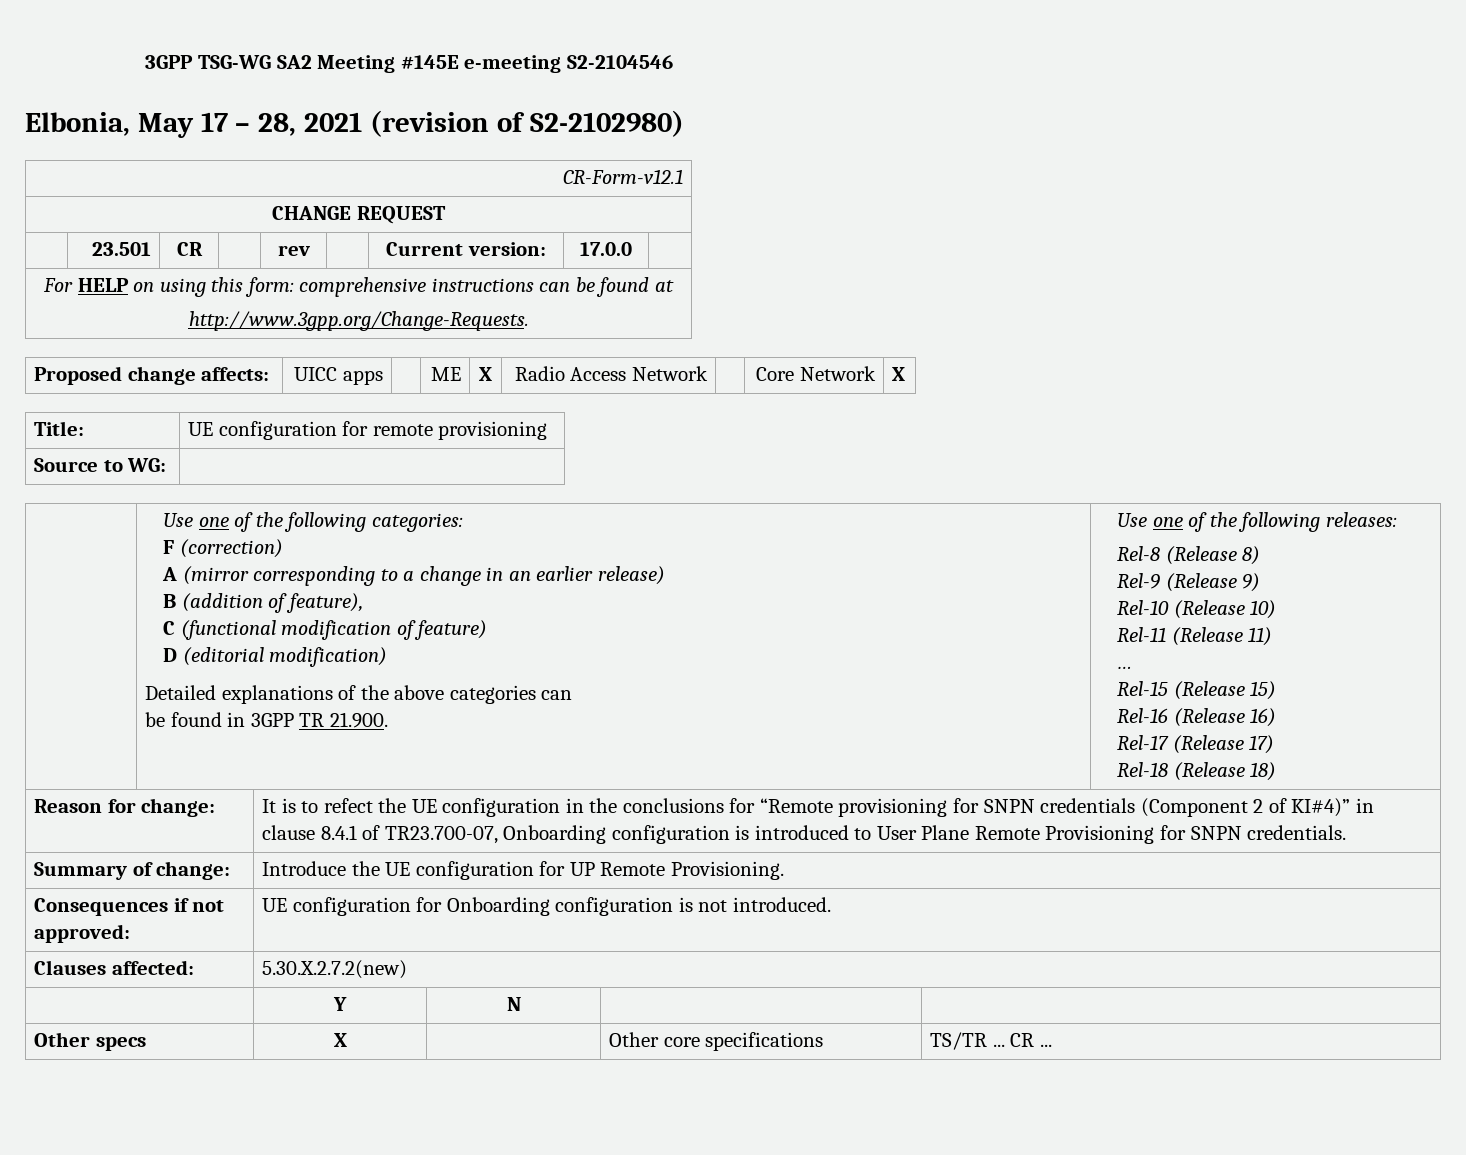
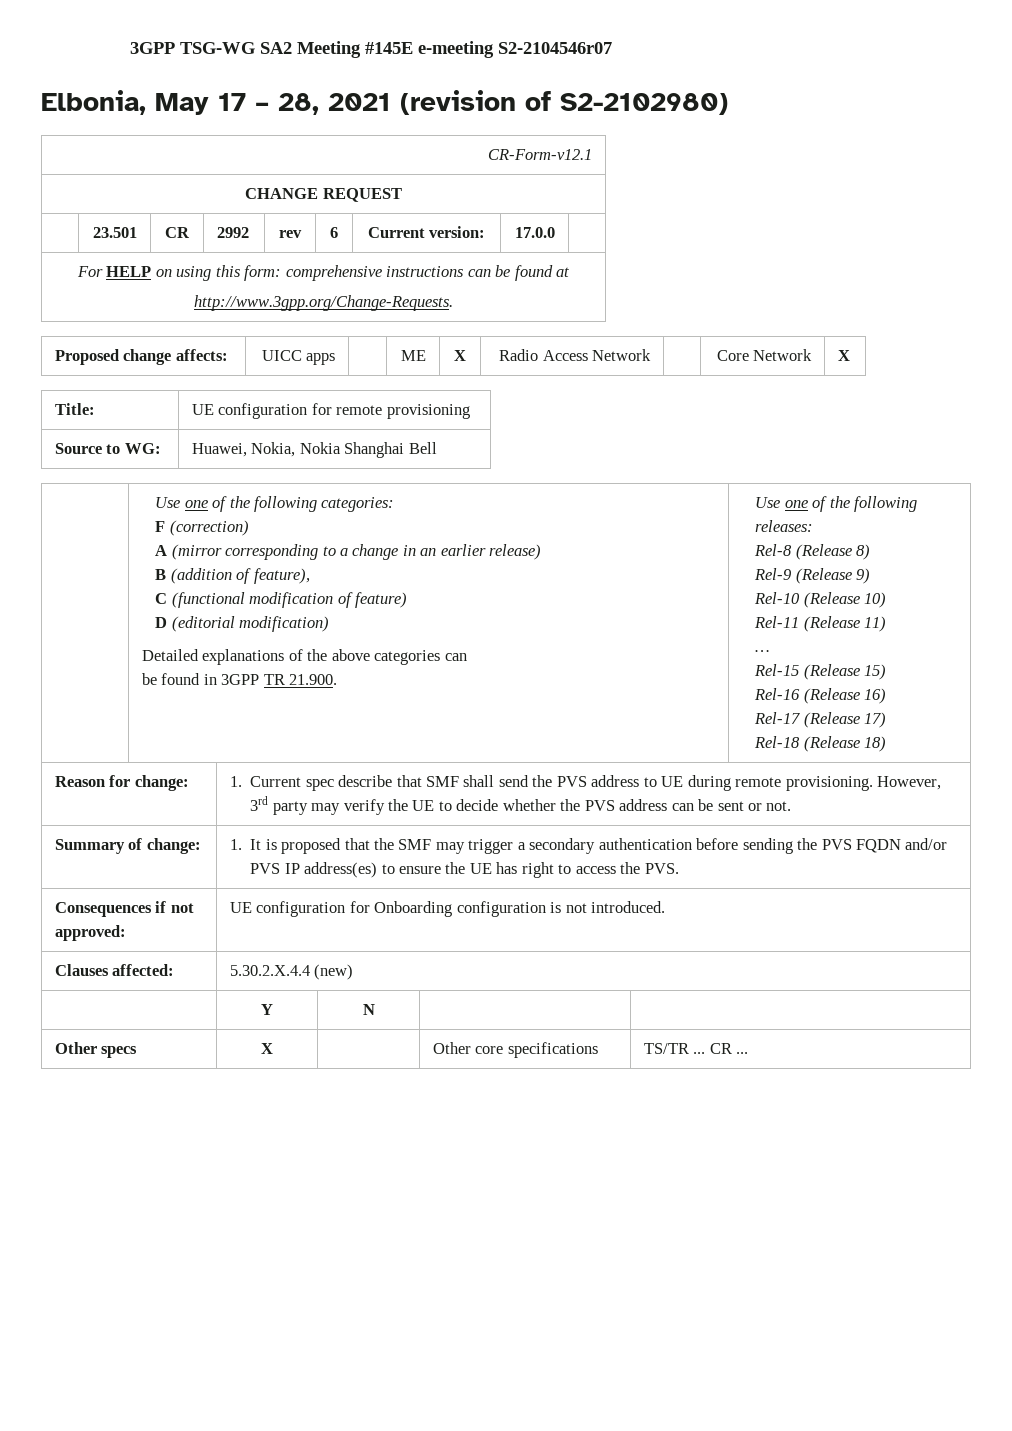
- 3GPP TSG-WG SA2 Meeting #145E e-meeting S2-2104546
+ 3GPP TSG-WG SA2 Meeting #145E e-meeting S2-2104546r07
- | 23.501 | CR | | rev | | Current version: | 17.0.0 |
+ | 23.501 | CR | 2992 | rev | 6 | Current version: | 17.0.0 |
- Source to WG: |
+ Source to WG: | Huawei, Nokia, Nokia Shanghai Bell
- Reason for change: | It is to refect the UE configuration in the conclusions for “Remote provisioning for SNPN credentials (Component 2 of KI#4)” in clause 8.4.1 of TR23.700-07, Onboarding configuration is introduced to User Plane Remote Provisioning for SNPN credentials.
- Summary of change: | Introduce the UE configuration for UP Remote Provisioning.
+ Reason for change: | 1. Current spec describe that SMF shall send the PVS address to UE during remote provisioning. However, 3rd party may verify the UE to decide whether the PVS address can be sent or not.
+ Summary of change: | 1. It is proposed that the SMF may trigger a secondary authentication before sending the PVS FQDN and/or PVS IP address(es) to ensure the UE has right to access the PVS.
- Clauses affected: | 5.30.X.2.7.2(new)
+ Clauses affected: | 5.30.2.X.4.4 (new)

